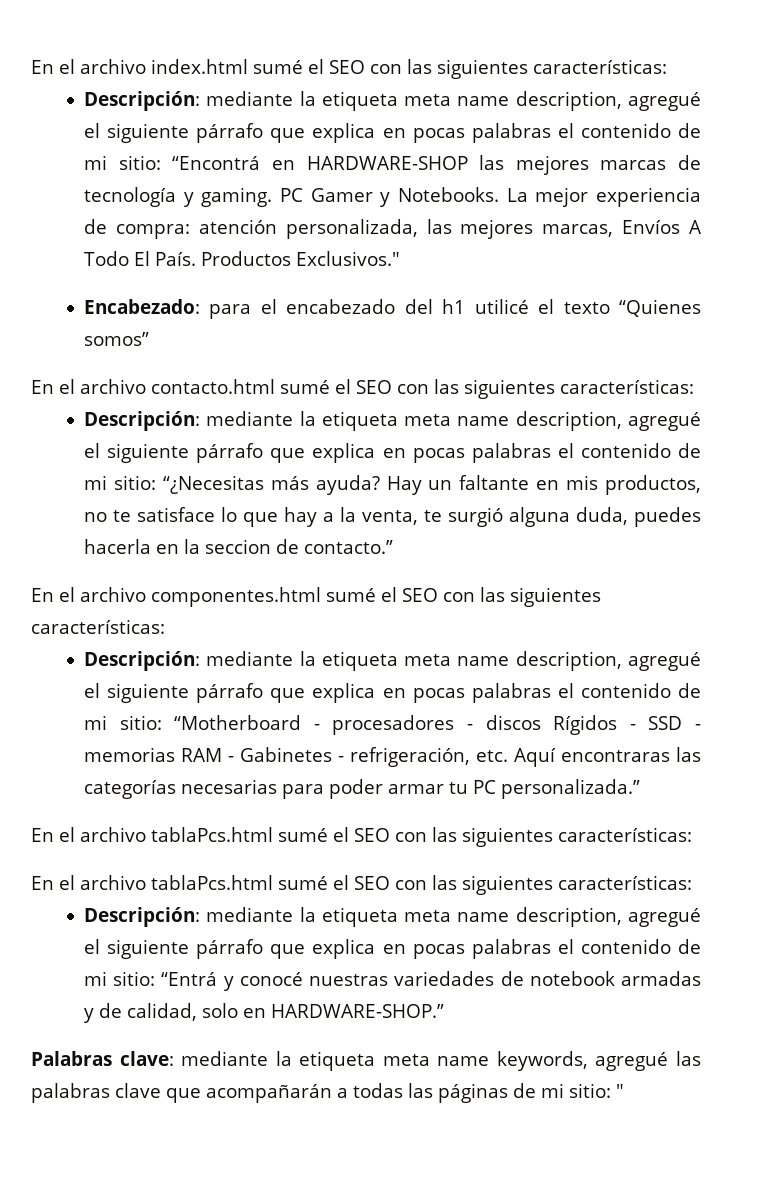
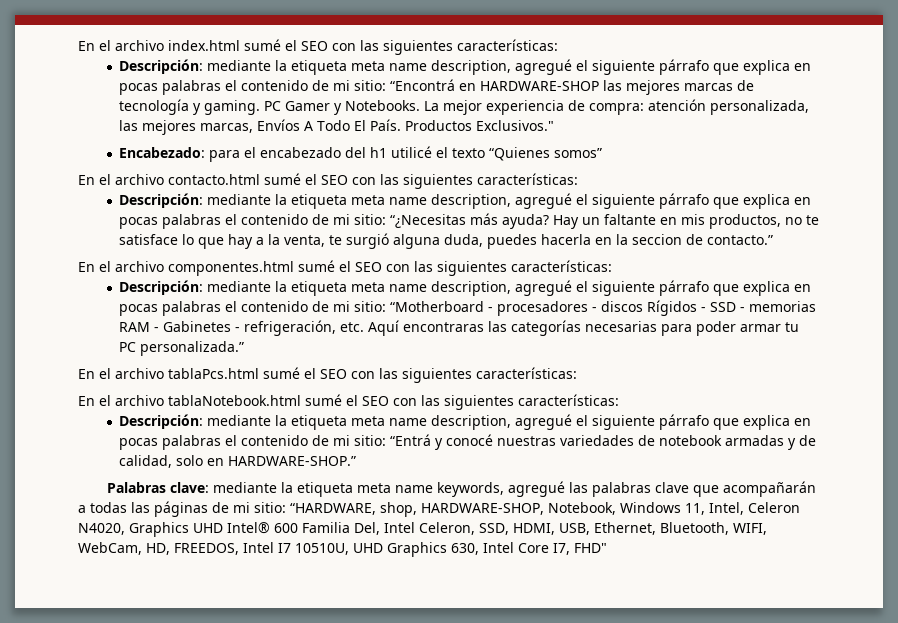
  “Motherboard - procesadores - discos Rígidos - SSD - memorias RAM - Gabinetes - refrigeración, etc. Aquí encontraras las categorías necesarias para poder armar tu PC personalizada.”
  En el archivo tablaPcs.html sumé el SEO con las siguientes características:
- En el archivo tablaPcs.html sumé el SEO con las siguientes características:
+ En el archivo tablaNotebook.html sumé el SEO con las siguientes características:
- Palabras clave: mediante la etiqueta meta name keywords, agregué las palabras clave que acompañarán a todas las páginas de mi sitio: "
+ Palabras clave: mediante la etiqueta meta name keywords, agregué las palabras clave que acompañarán a todas las páginas de mi sitio: “HARDWARE, shop, HARDWARE-SHOP, Notebook, Windows 11, Intel, Celeron N4020, Graphics UHD Intel® 600 Familia Del, Intel Celeron, SSD, HDMI, USB, Ethernet, Bluetooth, WIFI, WebCam, HD, FREEDOS, Intel I7 10510U, UHD Graphics 630, Intel Core I7, FHD"

